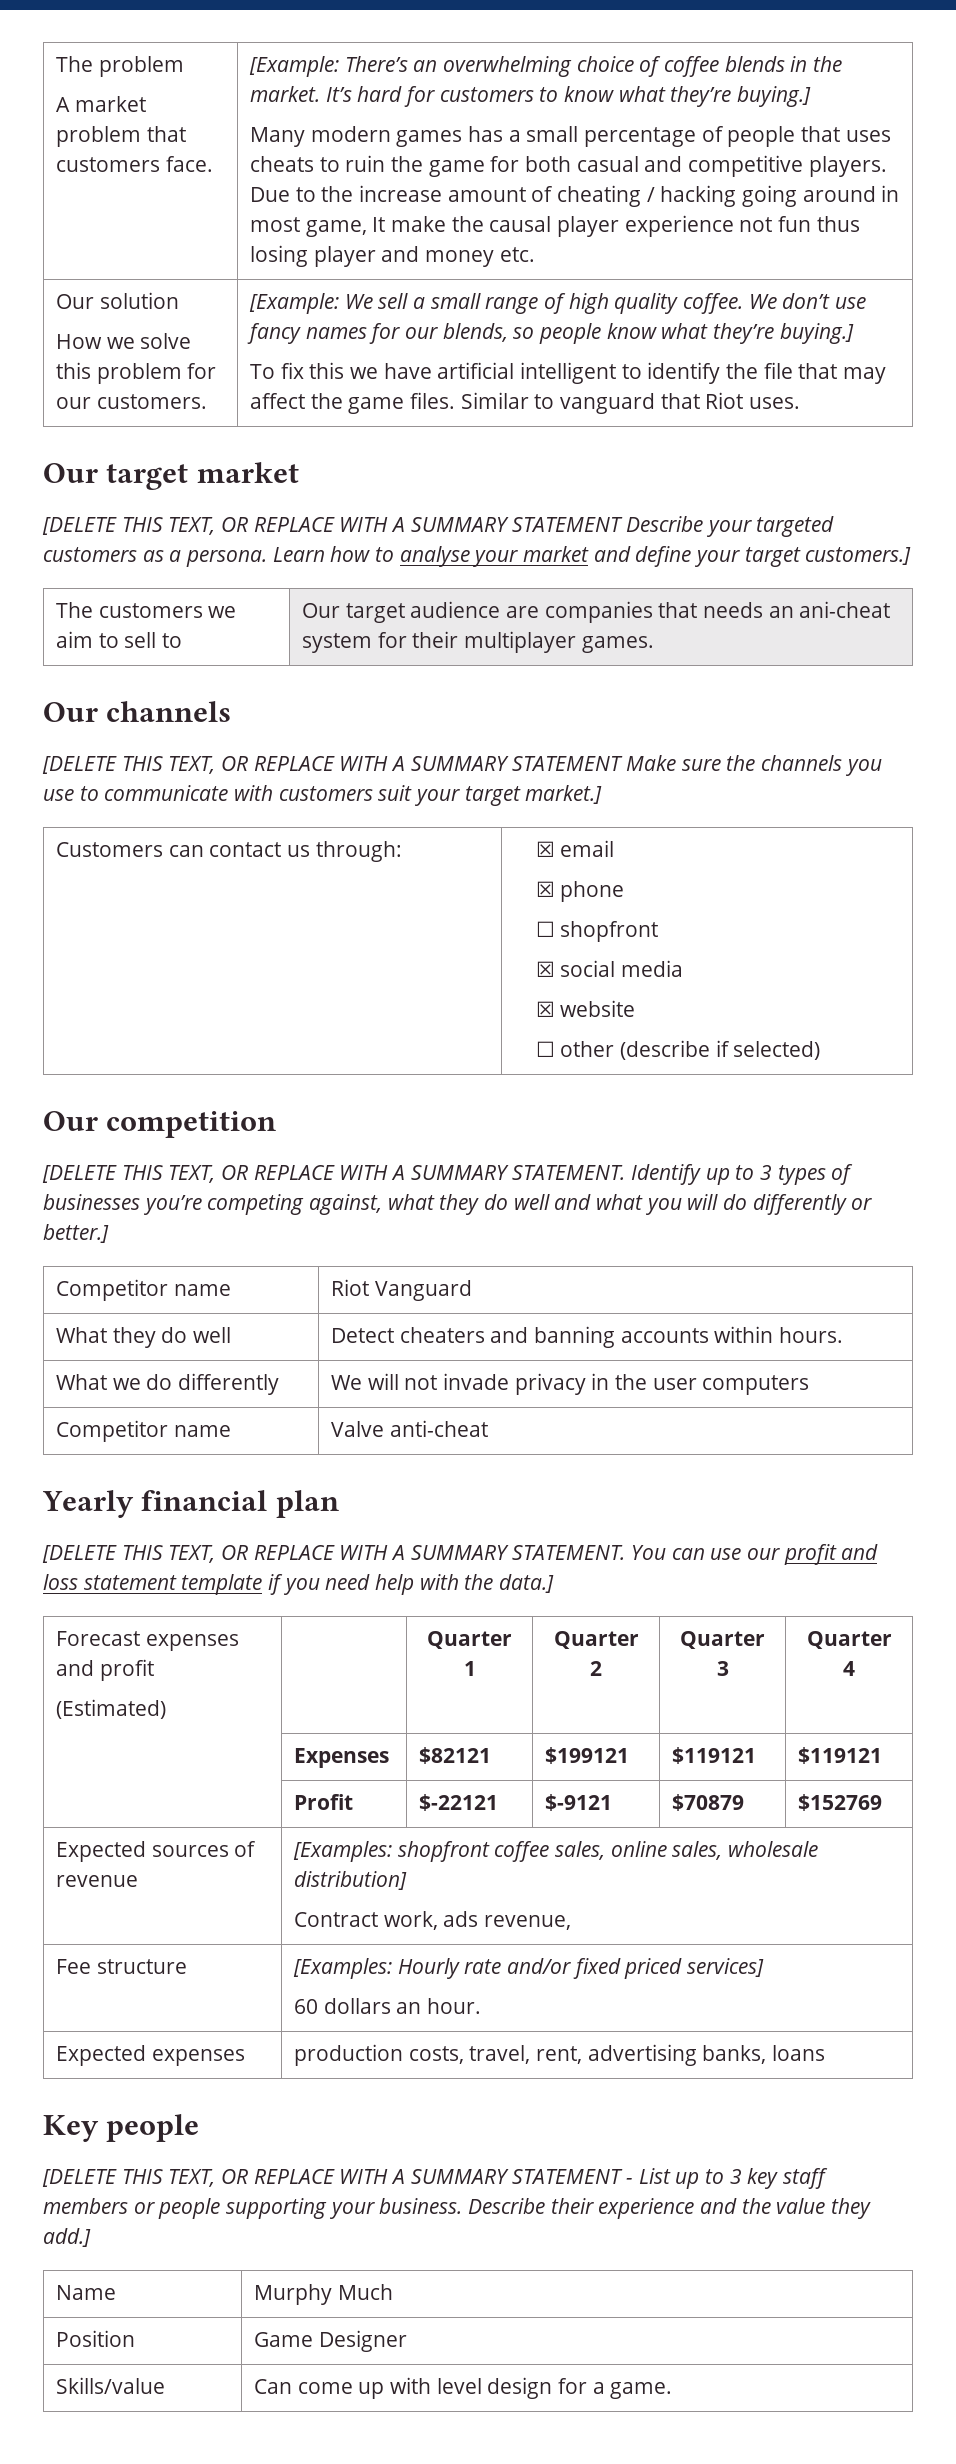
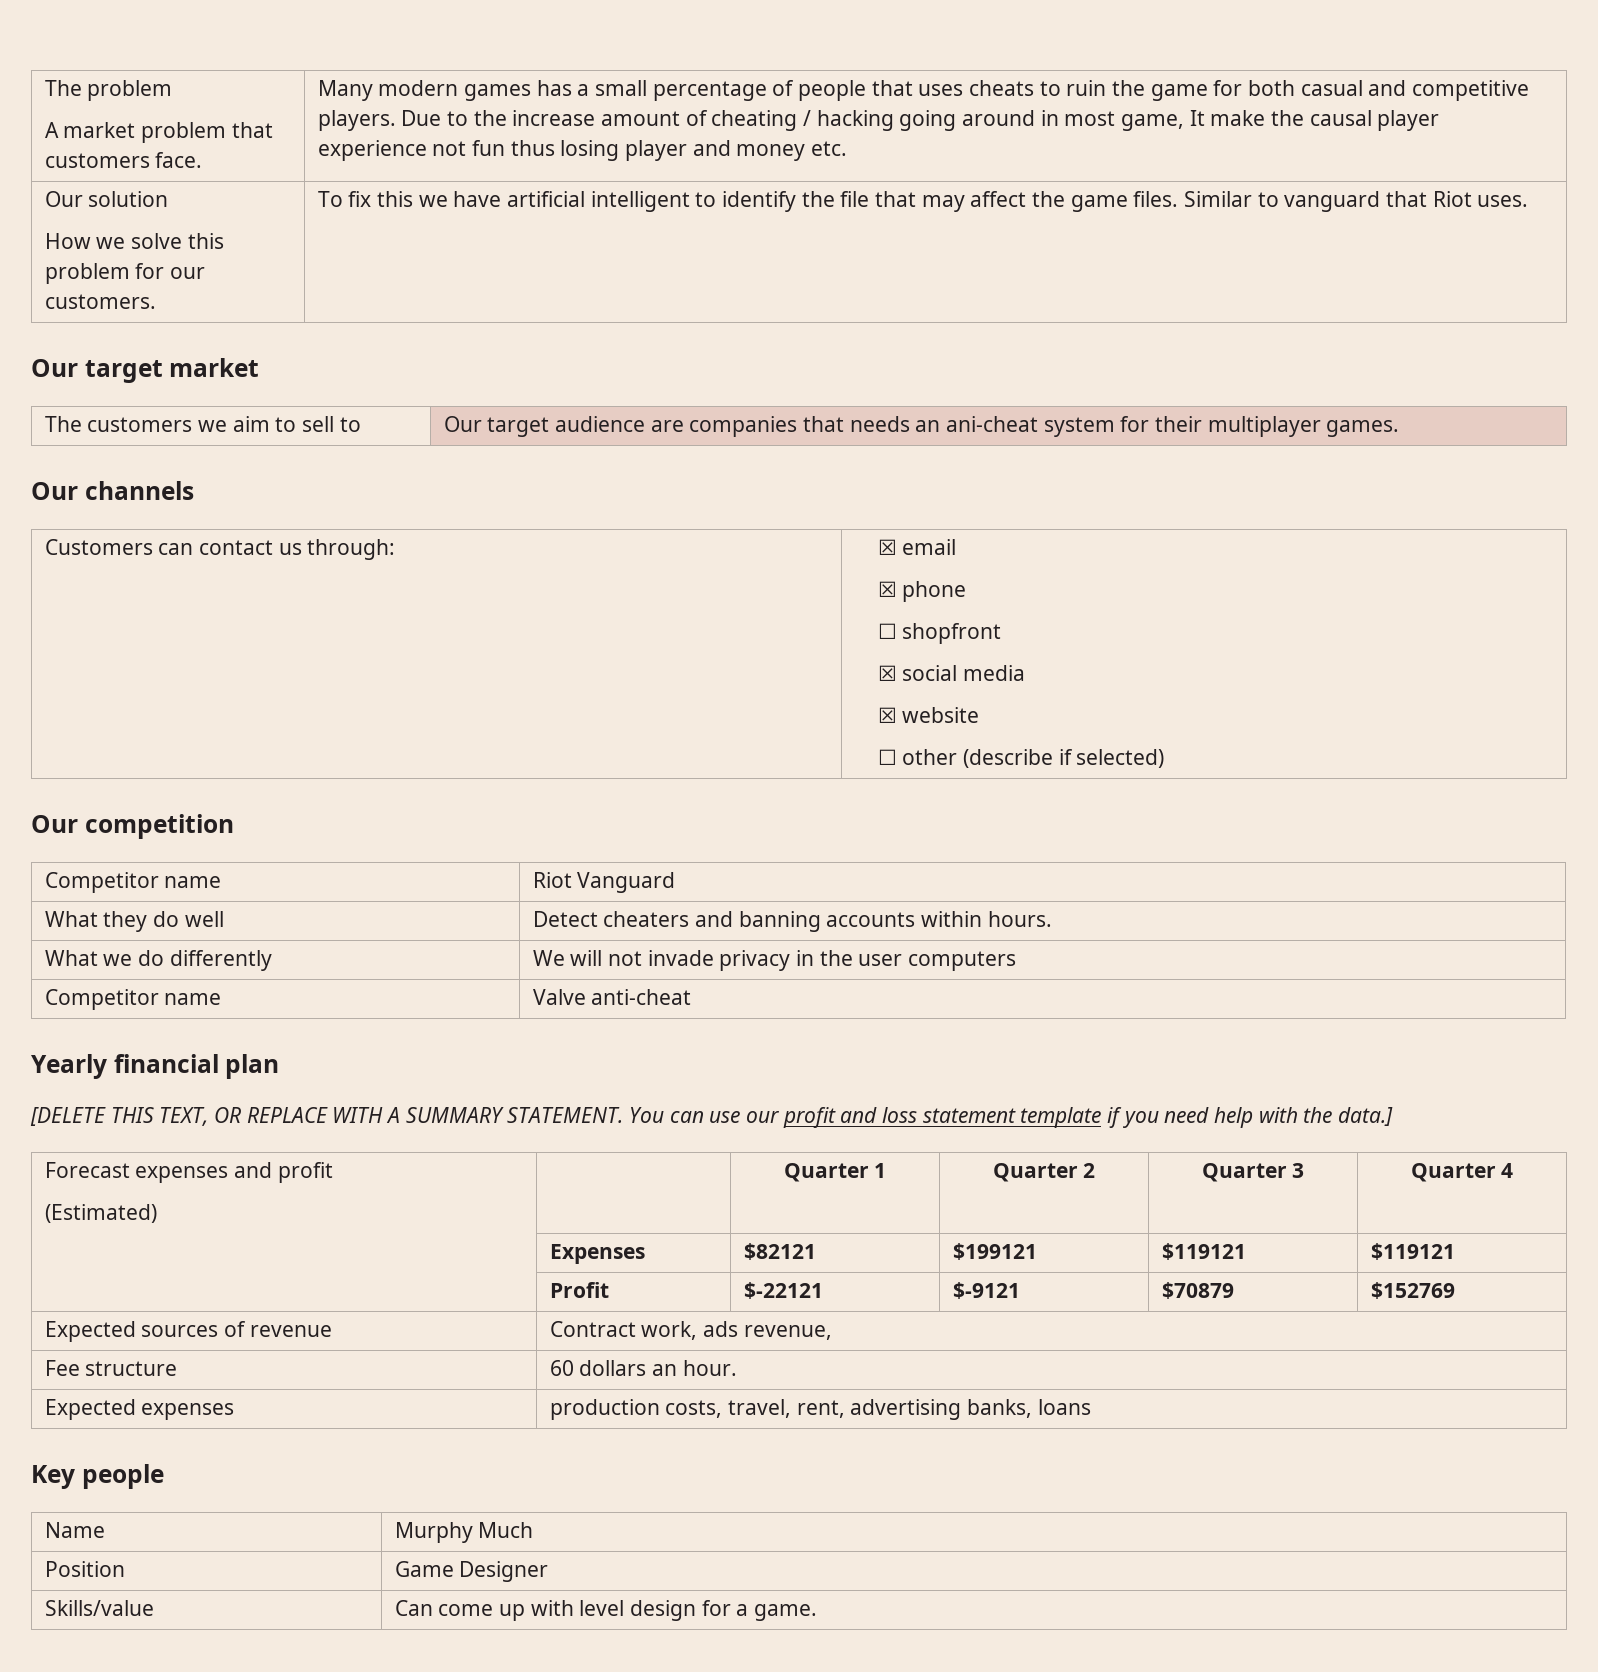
- [Example: There’s an overwhelming choice of coffee blends in the market. It’s hard for customers to know what they’re buying.]
- [Example: We sell a small range of high quality coffee. We don’t use fancy names for our blends, so people know what they’re buying.]
- [DELETE THIS TEXT, OR REPLACE WITH A SUMMARY STATEMENT Describe your targeted customers as a persona. Learn how to analyse your market and define your target customers.]
- [DELETE THIS TEXT, OR REPLACE WITH A SUMMARY STATEMENT Make sure the channels you use to communicate with customers suit your target market.]
- [DELETE THIS TEXT, OR REPLACE WITH A SUMMARY STATEMENT. Identify up to 3 types of businesses you’re competing against, what they do well and what you will do differently or better.]
- Expected sources of revenue | [Examples: shopfront coffee sales, online sales, wholesale distribution]
- Contract work, ads revenue,
+ Expected sources of revenue | Contract work, ads revenue,
- Fee structure | [Examples: Hourly rate and/or fixed priced services]
- 60 dollars an hour.
+ Fee structure | 60 dollars an hour.
- [DELETE THIS TEXT, OR REPLACE WITH A SUMMARY STATEMENT - List up to 3 key staff members or people supporting your business. Describe their experience and the value they add.]

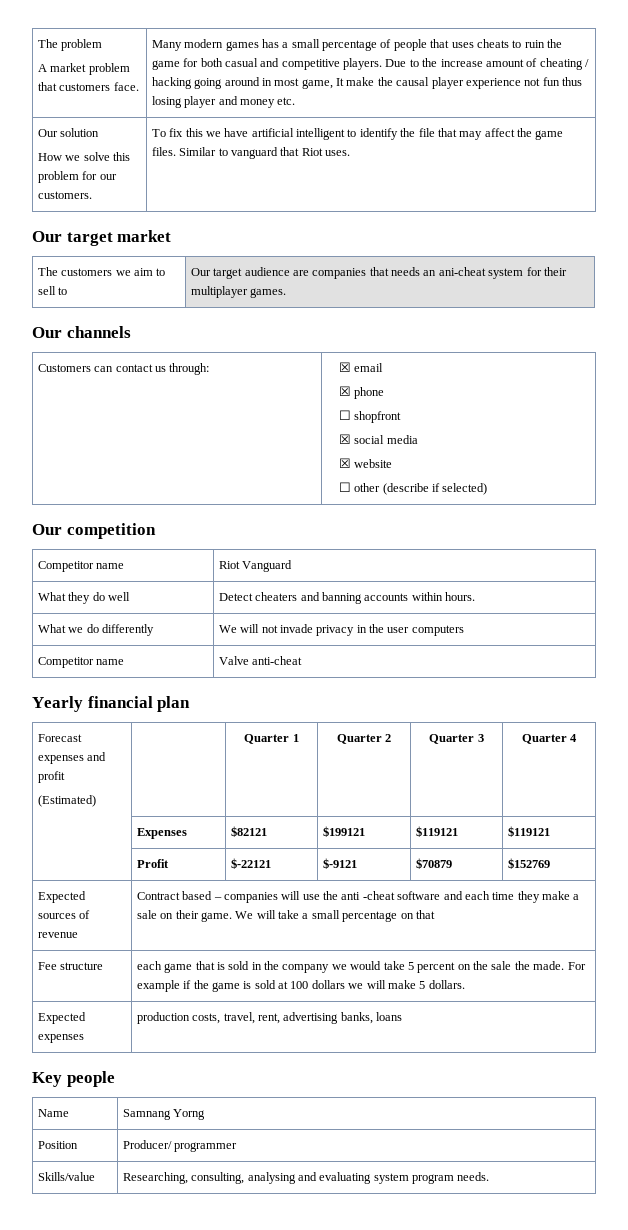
- [DELETE THIS TEXT, OR REPLACE WITH A SUMMARY STATEMENT. You can use our profit and loss statement template if you need help with the data.]
- Expected sources of revenue | Contract work, ads revenue,
- Fee structure | 60 dollars an hour.
+ Expected sources of revenue | Contract based – companies will use the anti -cheat software and each time they make a sale on their game. We will take a small percentage on that
+ Fee structure | each game that is sold in the company we would take 5 percent on the sale the made. For example if the game is sold at 100 dollars we will make 5 dollars.
- Name | Murphy Much
+ Name | Samnang Yorng
- Position | Game Designer
+ Position | Producer/ programmer
- Skills/value | Can come up with level design for a game.
+ Skills/value | Researching, consulting, analysing and evaluating system program needs.

